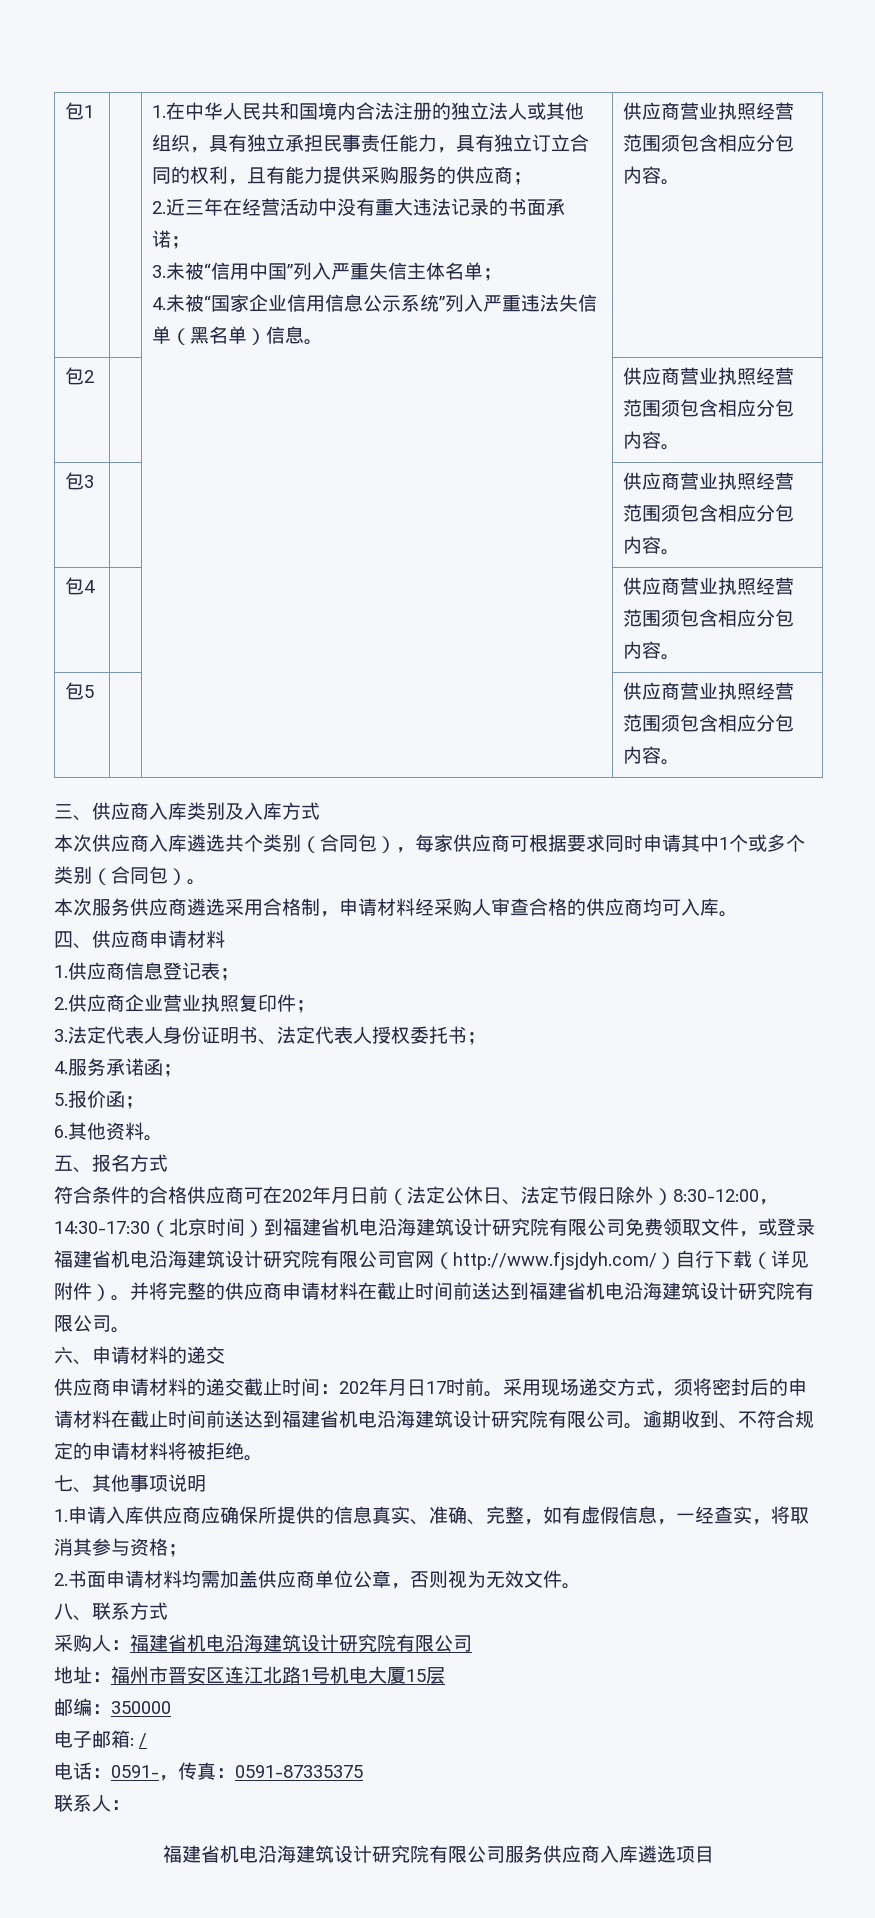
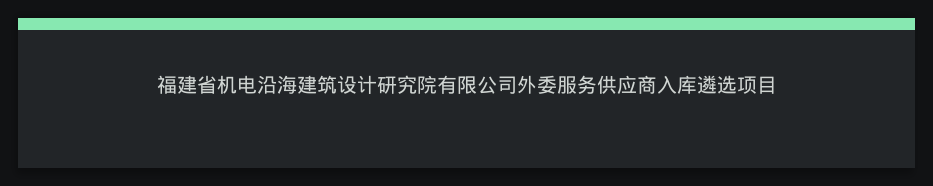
- 包1 | | 1.在中华人民共和国境内合法注册的独立法人或其他组织，具有独立承担民事责任能力，具有独立订立合同的权利，且有能力提供采购服务的供应商；
- 2.近三年在经营活动中没有重大违法记录的书面承诺；
- 3.未被“信用中国”列入严重失信主体名单；
- 4.未被“国家企业信用信息公示系统”列入严重违法失信单（黑名单）信息。 | 供应商营业执照经营范围须包含相应分包内容。
- 包2 | | | 供应商营业执照经营范围须包含相应分包内容。
- 包3 | | | 供应商营业执照经营范围须包含相应分包内容。
- 包4 | | | 供应商营业执照经营范围须包含相应分包内容。
- 包5 | | | 供应商营业执照经营范围须包含相应分包内容。
- 三、供应商入库类别及入库方式
- 本次供应商入库遴选共个类别（合同包），每家供应商可根据要求同时申请其中1个或多个类别（合同包）。
- 本次服务供应商遴选采用合格制，申请材料经采购人审查合格的供应商均可入库。
- 四、供应商申请材料
- 1.供应商信息登记表；
- 2.供应商企业营业执照复印件；
- 3.法定代表人身份证明书、法定代表人授权委托书；
- 4.服务承诺函；
- 5.报价函；
- 6.其他资料。
- 五、报名方式
- 符合条件的合格供应商可在202年月日前（法定公休日、法定节假日除外）8:30-12:00，14:30-17:30（北京时间）到福建省机电沿海建筑设计研究院有限公司免费领取文件，或登录福建省机电沿海建筑设计研究院有限公司官网（http://www.fjsjdyh.com/）自行下载（详见附件）。并将完整的供应商申请材料在截止时间前送达到福建省机电沿海建筑设计研究院有限公司。
- 六、申请材料的递交
- 供应商申请材料的递交截止时间：202年月日17时前。采用现场递交方式，须将密封后的申请材料在截止时间前送达到福建省机电沿海建筑设计研究院有限公司。逾期收到、不符合规定的申请材料将被拒绝。
- 七、其他事项说明
- 1.申请入库供应商应确保所提供的信息真实、准确、完整，如有虚假信息，一经查实，将取消其参与资格；
- 2.书面申请材料均需加盖供应商单位公章，否则视为无效文件。
- 八、联系方式
- 采购人：福建省机电沿海建筑设计研究院有限公司
- 地址：福州市晋安区连江北路1号机电大厦15层
- 邮编：350000
- 电子邮箱: /
- 电话：0591-，传真：0591-87335375
- 联系人：
- 福建省机电沿海建筑设计研究院有限公司服务供应商入库遴选项目
+ 福建省机电沿海建筑设计研究院有限公司外委服务供应商入库遴选项目

